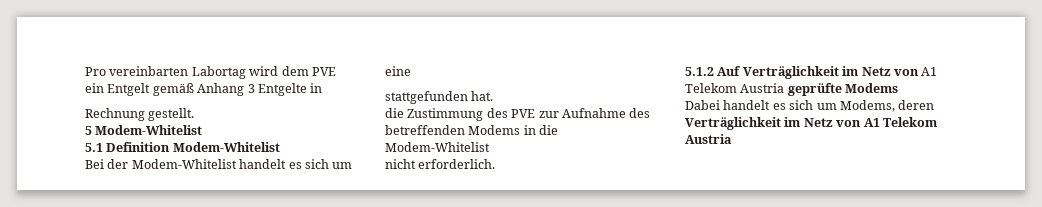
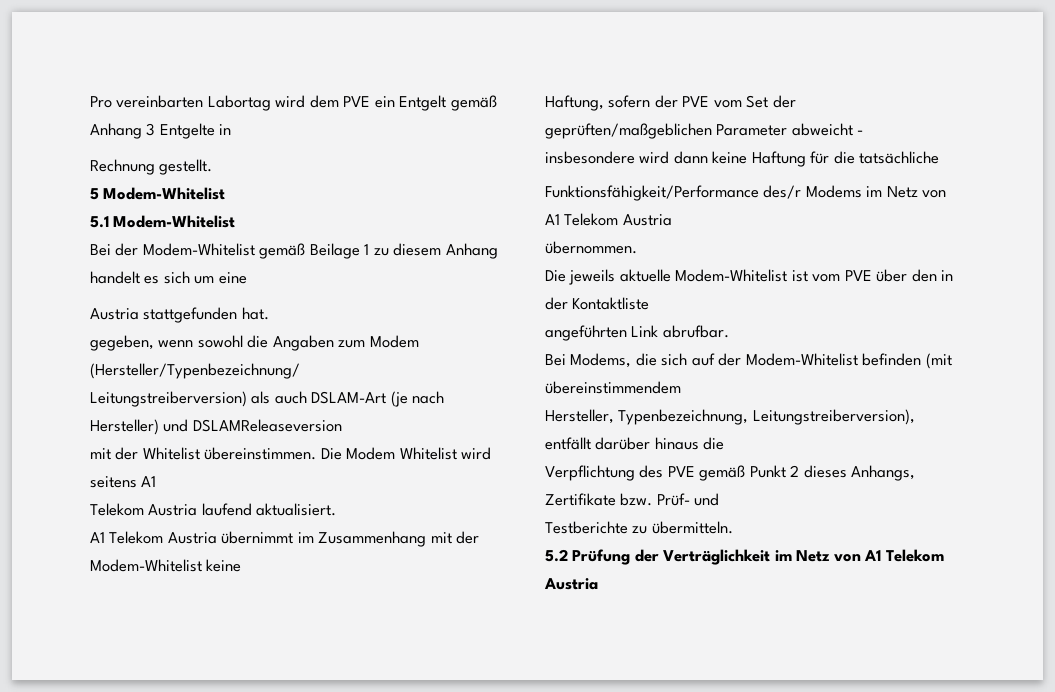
- 5.1 Definition Modem-Whitelist
+ 5.1 Modem-Whitelist
- Bei der Modem-Whitelist handelt es sich um eine
+ Bei der Modem-Whitelist gemäß Beilage 1 zu diesem Anhang handelt es sich um eine
- stattgefunden hat.
+ Austria stattgefunden hat.
- die Zustimmung des PVE zur Aufnahme des betreffenden Modems in die Modem-Whitelist
- nicht erforderlich.
- 5.1.2 Auf Verträglichkeit im Netz von A1 Telekom Austria geprüfte Modems
- Dabei handelt es sich um Modems, deren Verträglichkeit im Netz von A1 Telekom Austria
+ gegeben, wenn sowohl die Angaben zum Modem (Hersteller/Typenbezeichnung/
+ Leitungstreiberversion) als auch DSLAM-Art (je nach Hersteller) und DSLAMReleaseversion
+ mit der Whitelist übereinstimmen. Die Modem Whitelist wird seitens A1
+ Telekom Austria laufend aktualisiert.
+ A1 Telekom Austria übernimmt im Zusammenhang mit der Modem-Whitelist keine
+ Haftung, sofern der PVE vom Set der geprüften/maßgeblichen Parameter abweicht -
+ insbesondere wird dann keine Haftung für die tatsächliche
+ Funktionsfähigkeit/Performance des/r Modems im Netz von A1 Telekom Austria
+ übernommen.
+ Die jeweils aktuelle Modem-Whitelist ist vom PVE über den in der Kontaktliste
+ angeführten Link abrufbar.
+ Bei Modems, die sich auf der Modem-Whitelist befinden (mit übereinstimmendem
+ Hersteller, Typenbezeichnung, Leitungstreiberversion), entfällt darüber hinaus die
+ Verpflichtung des PVE gemäß Punkt 2 dieses Anhangs, Zertifikate bzw. Prüf- und
+ Testberichte zu übermitteln.
+ 5.2 Prüfung der Verträglichkeit im Netz von A1 Telekom Austria

